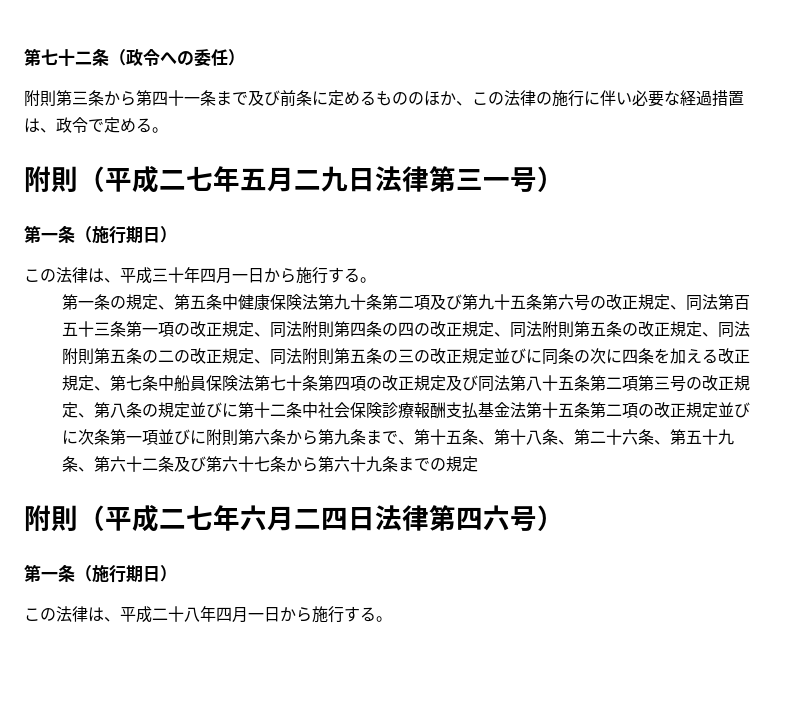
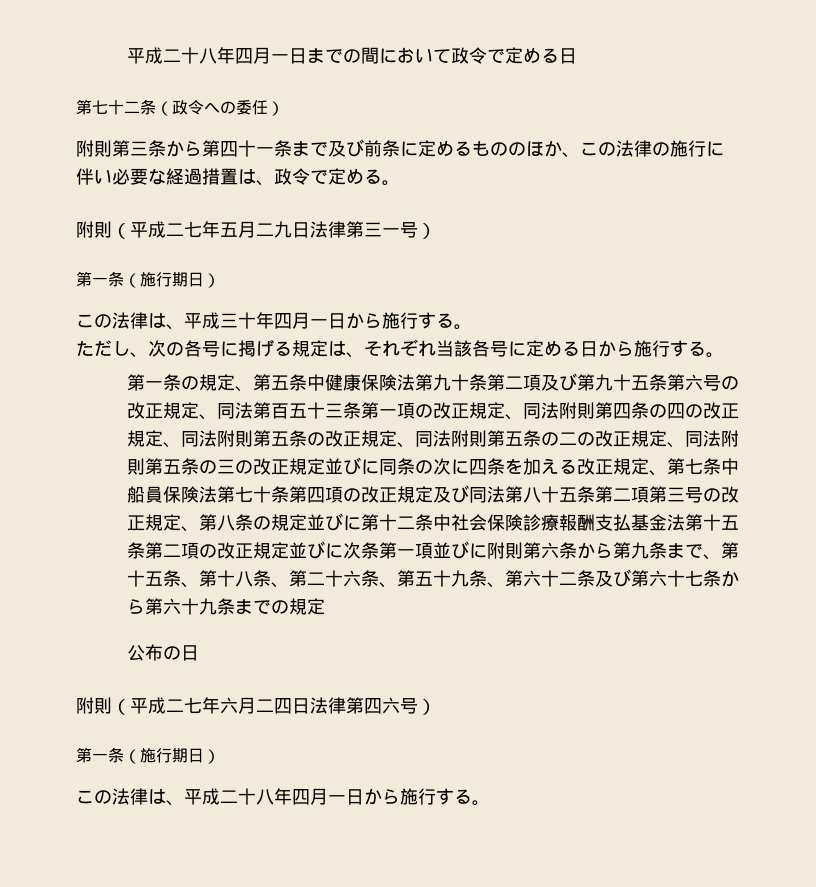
+ 平成二十八年四月一日までの間において政令で定める日
+ ただし、次の各号に掲げる規定は、それぞれ当該各号に定める日から施行する。
+ 公布の日

